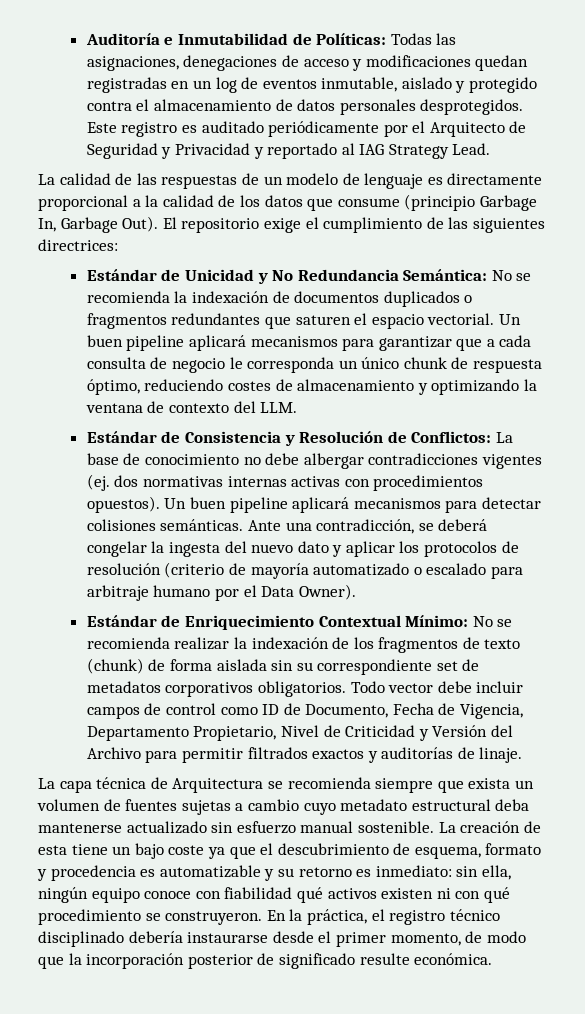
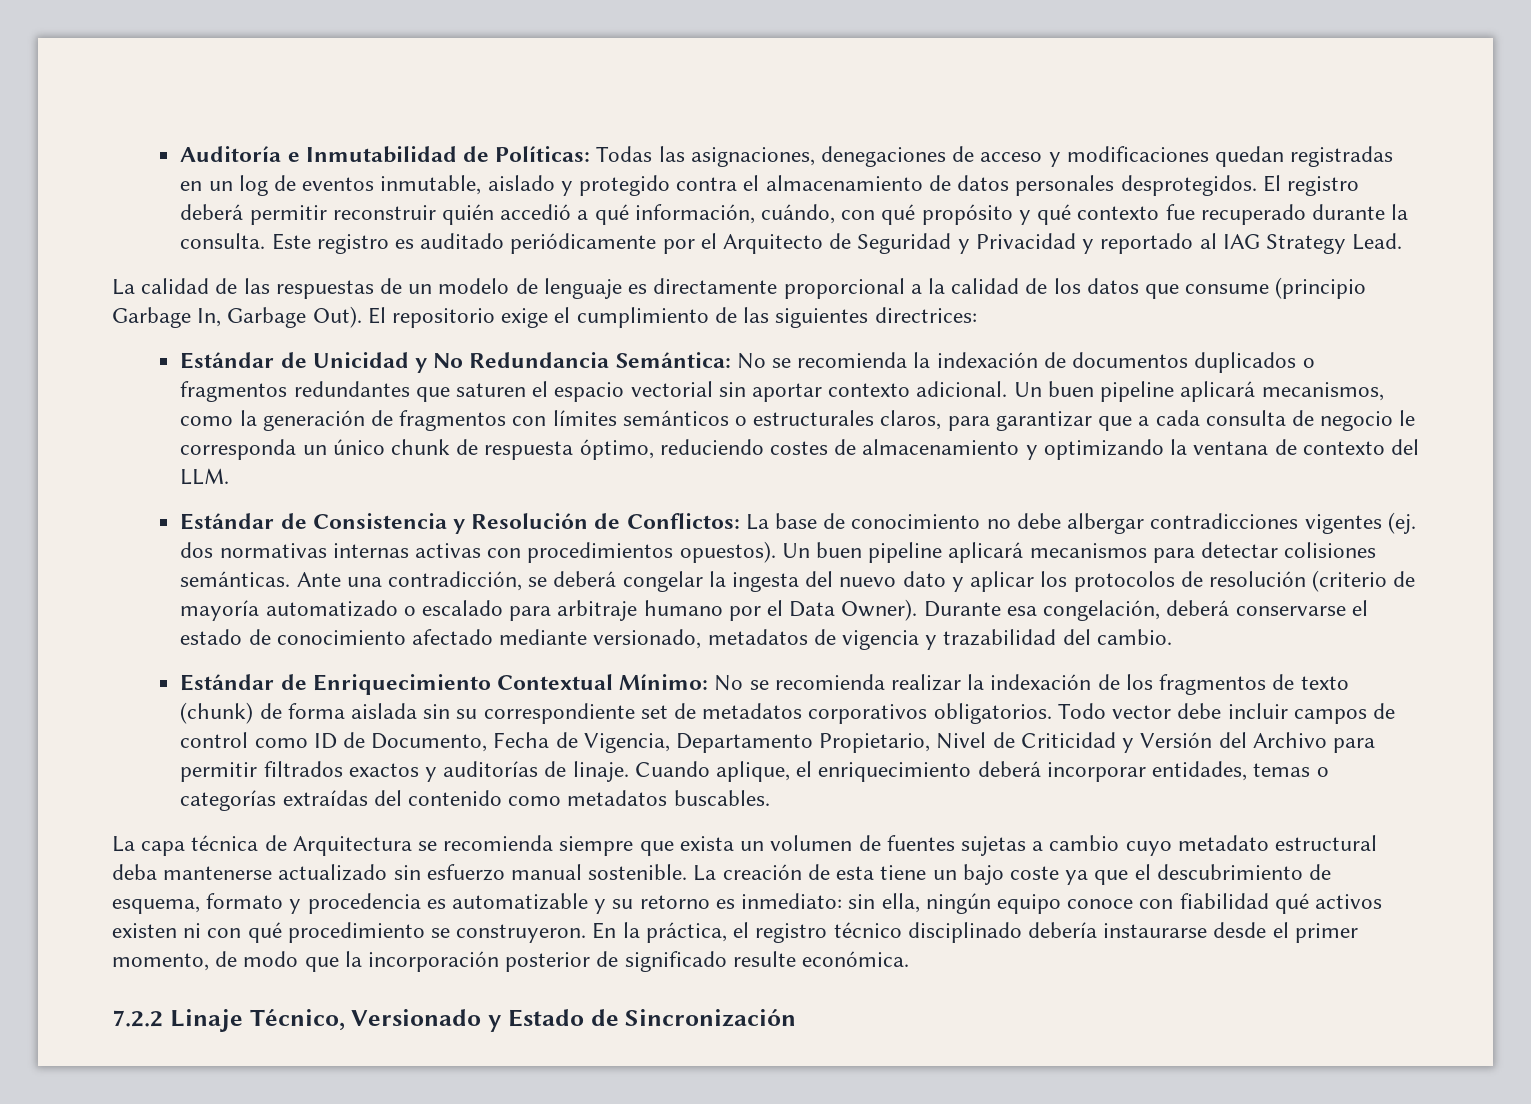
+ El registro deberá permitir reconstruir quién accedió a qué información, cuándo, con qué propósito y qué contexto fue recuperado durante la consulta.
- Estándar de Unicidad y No Redundancia Semántica: No se recomienda la indexación de documentos duplicados o fragmentos redundantes que saturen el espacio vectorial. Un buen pipeline aplicará mecanismos para garantizar que a cada consulta de negocio le corresponda un único chunk de respuesta óptimo, reduciendo costes de almacenamiento y optimizando la ventana de contexto del LLM.
+ Estándar de Unicidad y No Redundancia Semántica: No se recomienda la indexación de documentos duplicados o fragmentos redundantes que saturen el espacio vectorial sin aportar contexto adicional. Un buen pipeline aplicará mecanismos, como la generación de fragmentos con límites semánticos o estructurales claros, para garantizar que a cada consulta de negocio le corresponda un único chunk de respuesta óptimo, reduciendo costes de almacenamiento y optimizando la ventana de contexto del LLM.
+ Durante esa congelación, deberá conservarse el estado de conocimiento afectado mediante versionado, metadatos de vigencia y trazabilidad del cambio.
+ Cuando aplique, el enriquecimiento deberá incorporar entidades, temas o categorías extraídas del contenido como metadatos buscables.
+ 7.2.2 Linaje Técnico, Versionado y Estado de Sincronización

